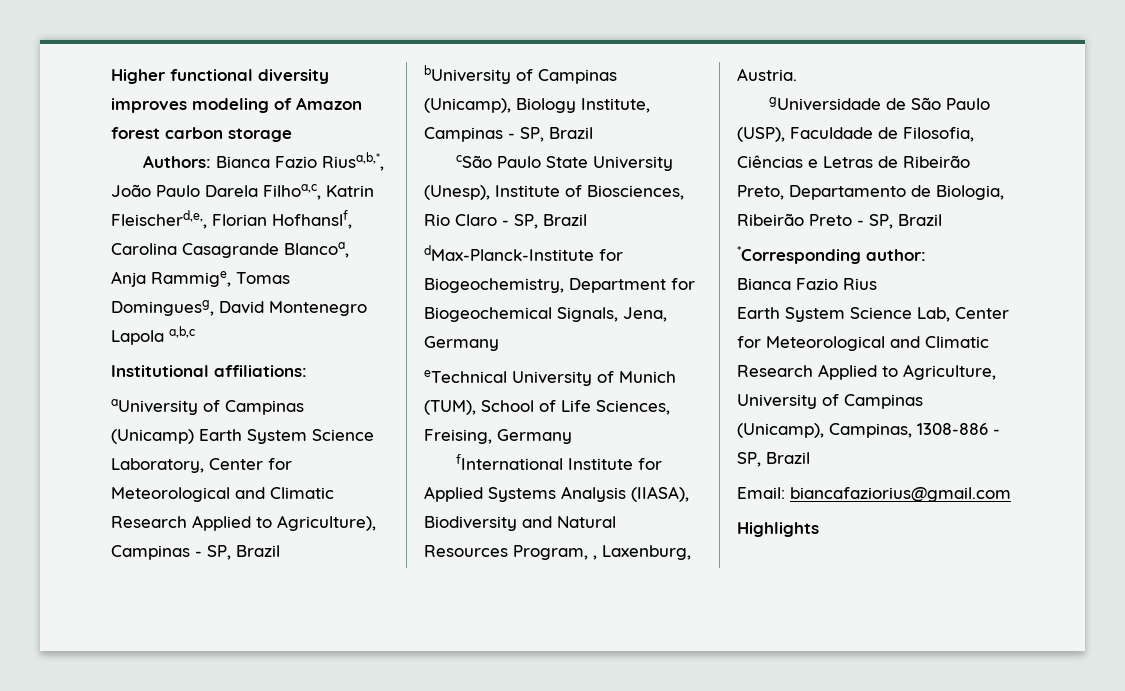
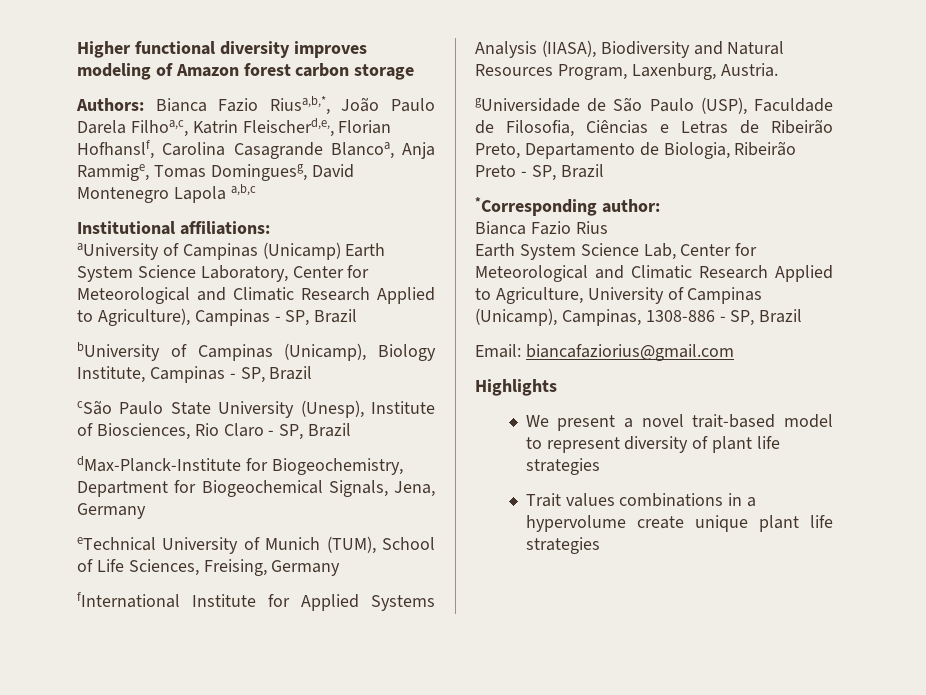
- fInternational Institute for Applied Systems Analysis (IIASA), Biodiversity and Natural Resources Program, , Laxenburg, Austria.
+ fInternational Institute for Applied Systems Analysis (IIASA), Biodiversity and Natural Resources Program, Laxenburg, Austria.
+ We present a novel trait-based model to represent diversity of plant life strategies
+ Trait values combinations in a hypervolume create unique plant life strategies

